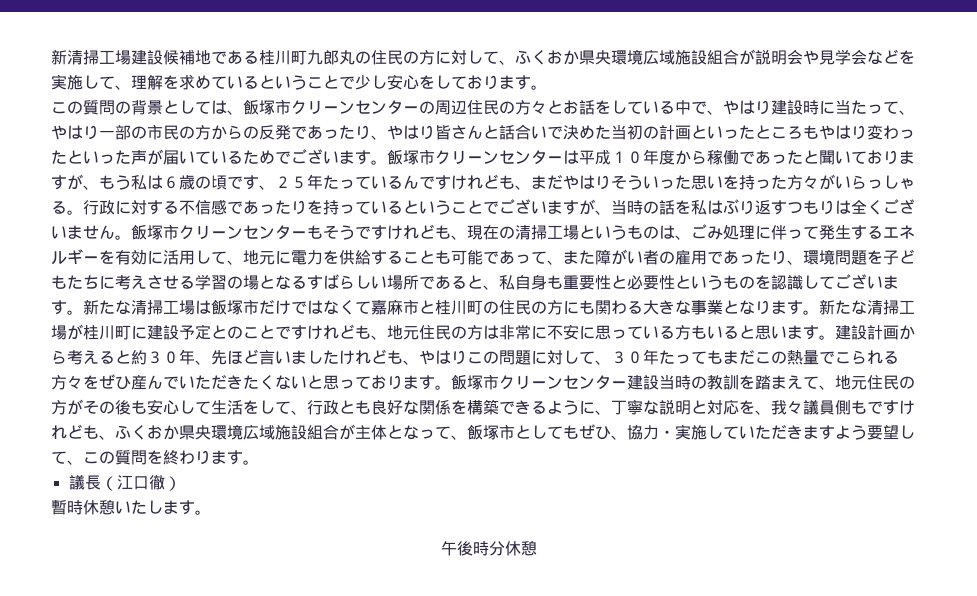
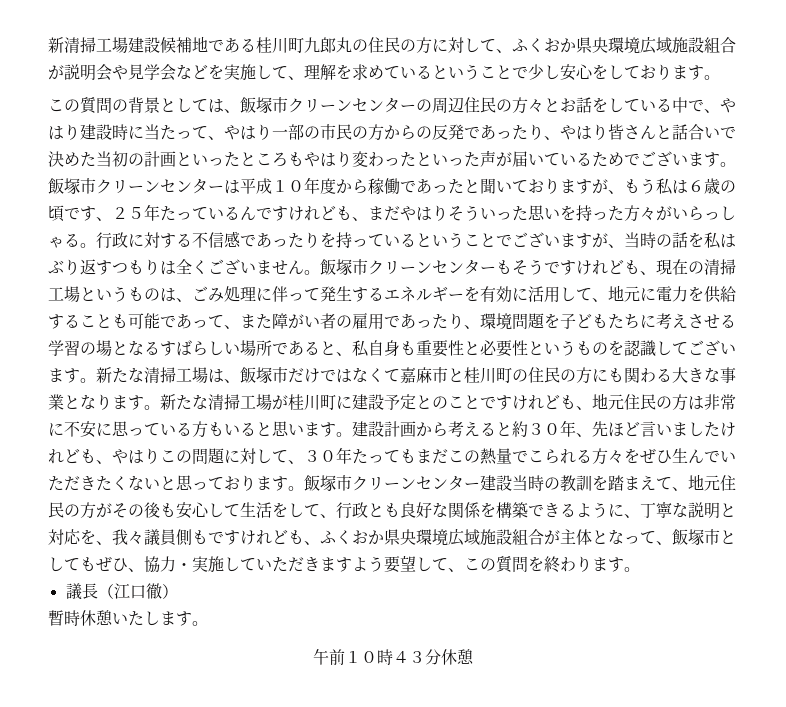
- 新たな清掃工場は飯塚市だけではなくて嘉麻市と桂川町の住民の方にも関わる大きな事業となります。
+ 新たな清掃工場は、飯塚市だけではなくて嘉麻市と桂川町の住民の方にも関わる大きな事業となります。
- 建設計画から考えると約３０年、先ほど言いましたけれども、やはりこの問題に対して、３０年たってもまだこの熱量でこられる方々をぜひ産んでいただきたくないと思っております。
+ 建設計画から考えると約３０年、先ほど言いましたけれども、やはりこの問題に対して、３０年たってもまだこの熱量でこられる方々をぜひ生んでいただきたくないと思っております。
- 午後時分休憩
+ 午前１０時４３分休憩

